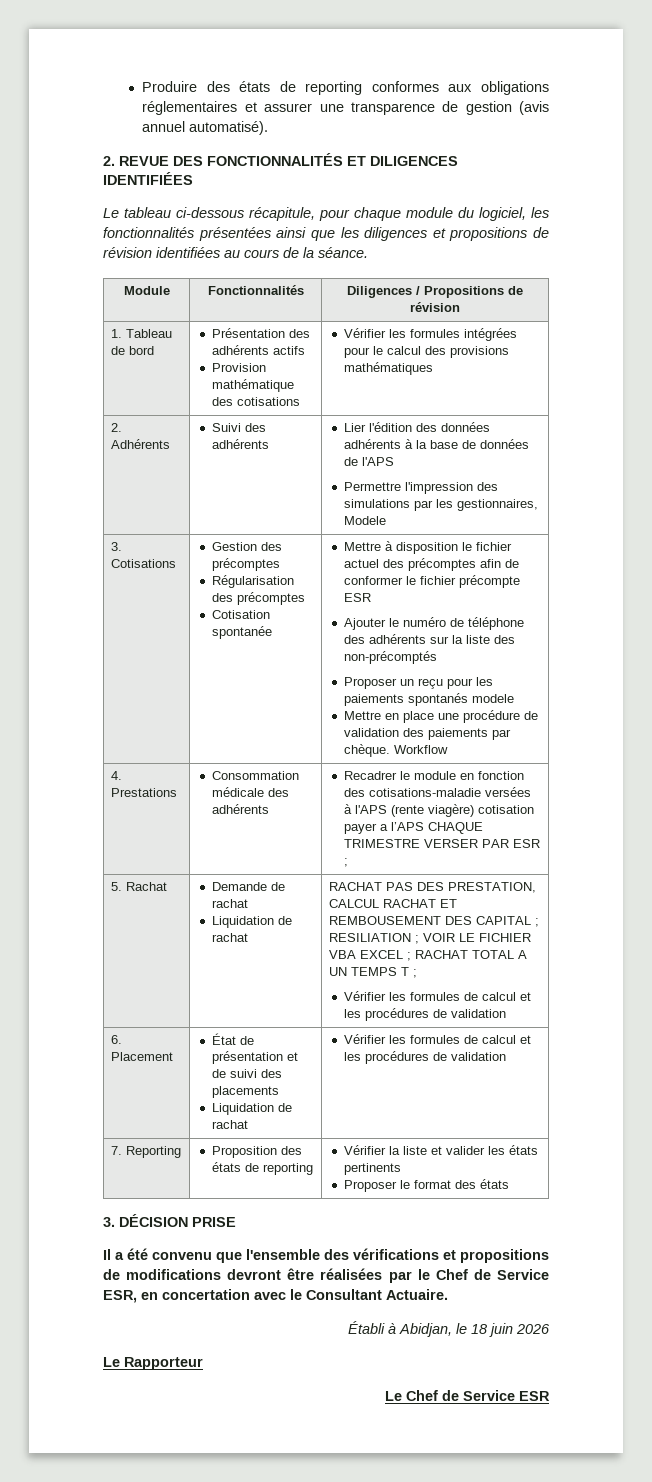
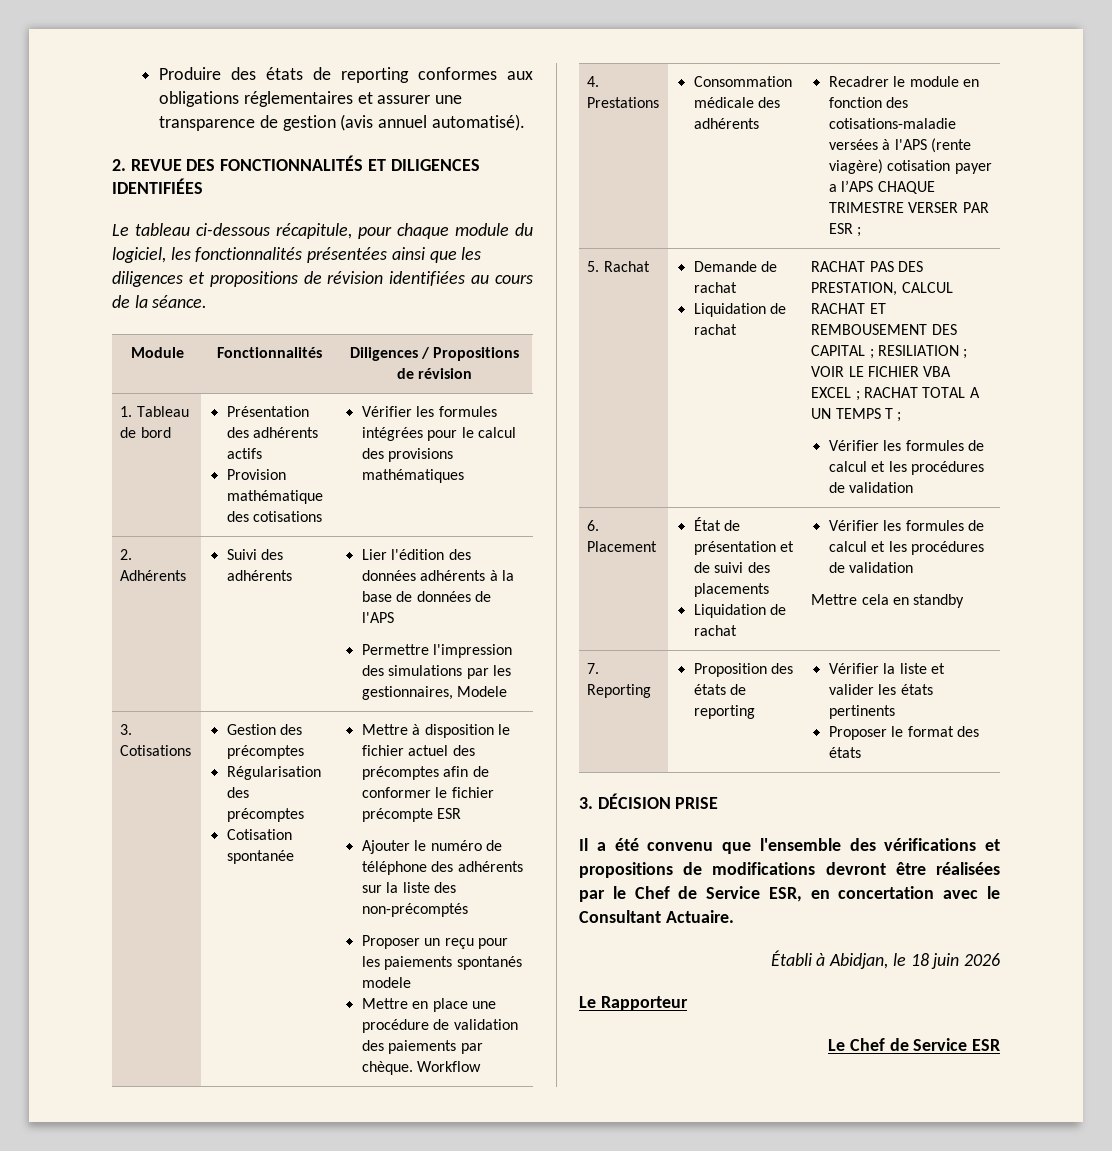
  6. Placement | État de présentation et de suivi des placements
  Liquidation de rachat | Vérifier les formules de calcul et les procédures de validation
+ Mettre cela en standby

